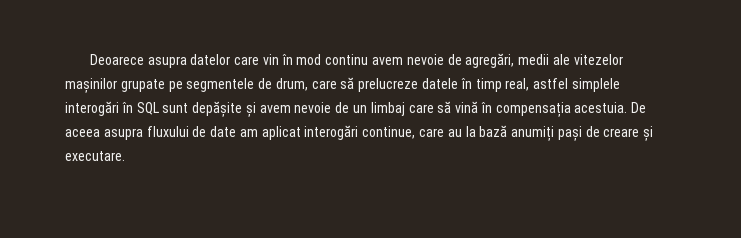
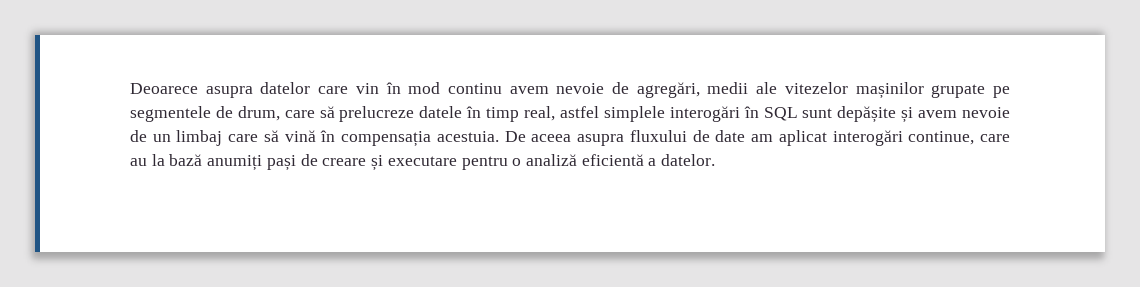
- De aceea asupra fluxului de date am aplicat interogări continue, care au la bază anumiți pași de creare și executare.
+ De aceea asupra fluxului de date am aplicat interogări continue, care au la bază anumiți pași de creare și executare pentru o analiză eficientă a datelor.

